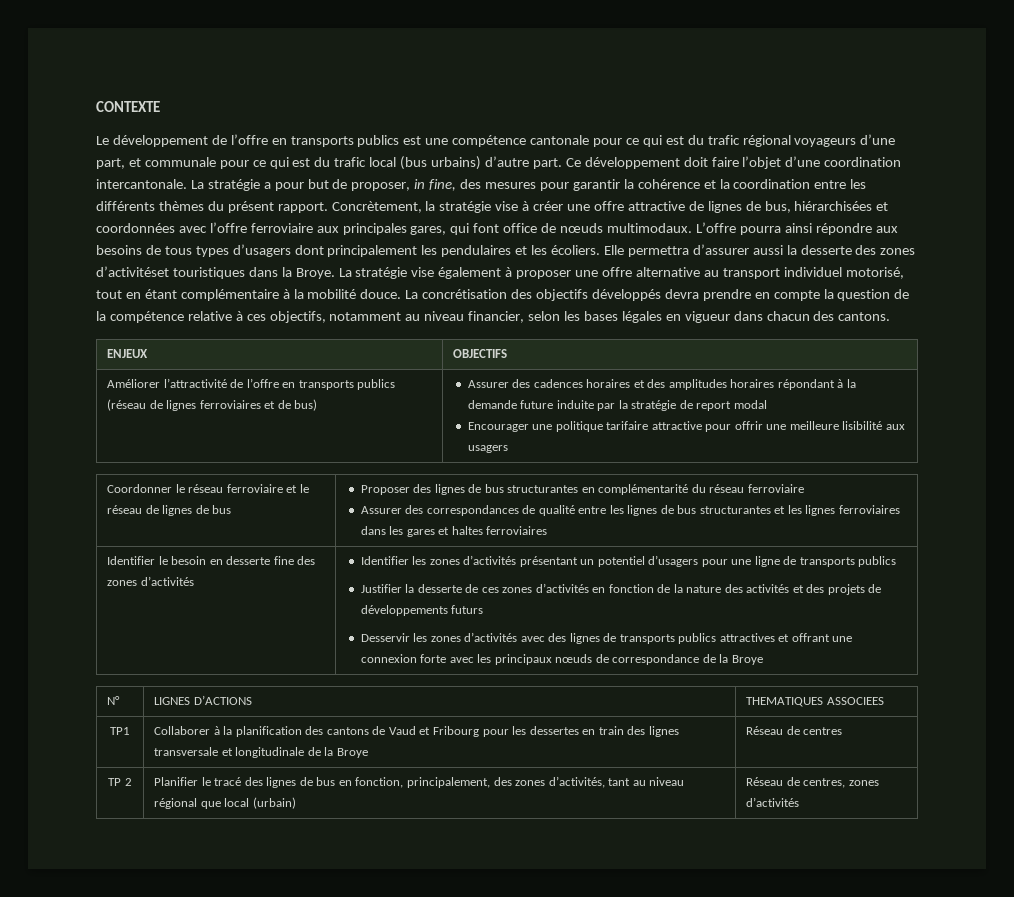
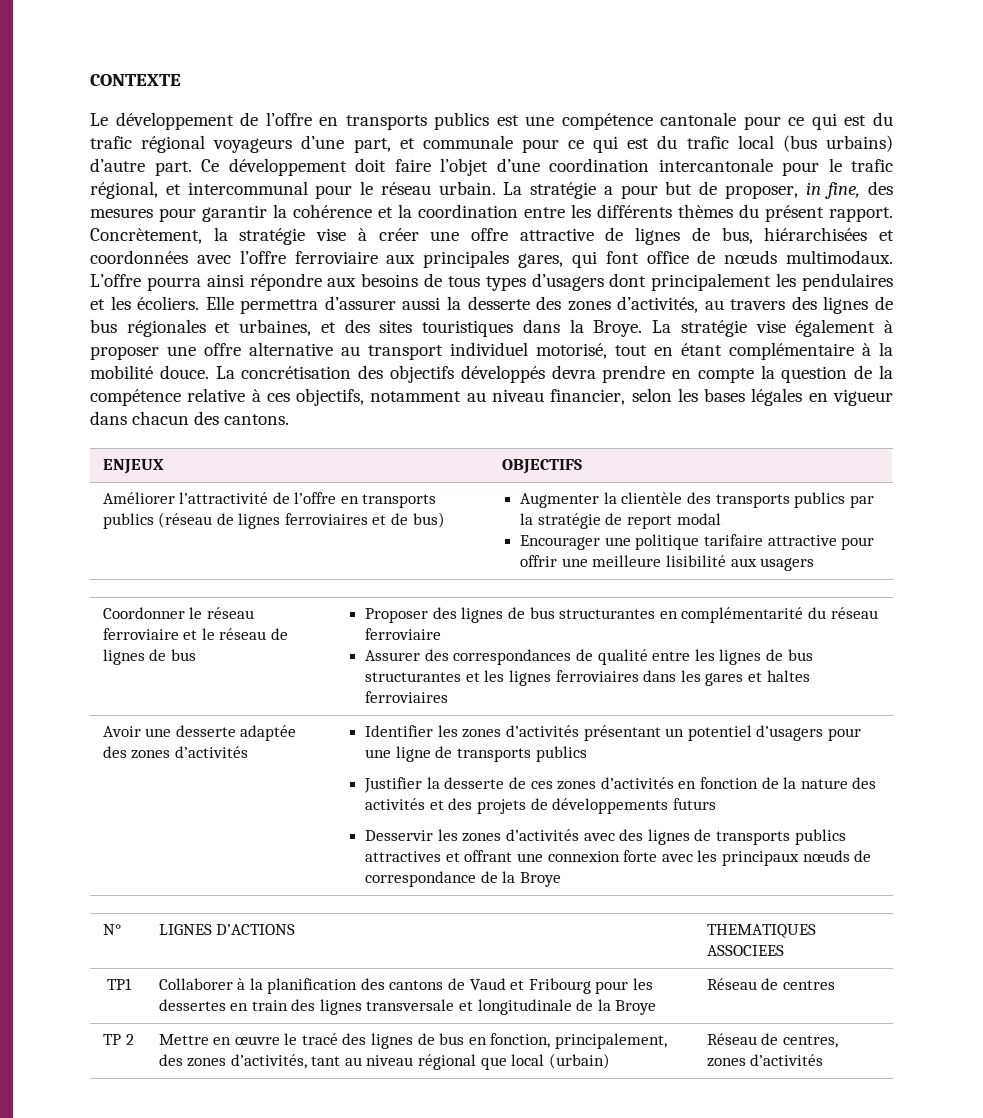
- Ce développement doit faire l’objet d’une coordination intercantonale.
+ Ce développement doit faire l’objet d’une coordination intercantonale pour le trafic régional, et intercommunal pour le réseau urbain.
- Elle permettra d’assurer aussi la desserte des zones d’activitéset touristiques dans la Broye.
+ Elle permettra d’assurer aussi la desserte des zones d’activités, au travers des lignes de bus régionales et urbaines, et des sites touristiques dans la Broye.
- Assurer des cadences horaires et des amplitudes horaires répondant à la demande future induite par la stratégie de report modal
+ Augmenter la clientèle des transports publics par la stratégie de report modal
- Identifier le besoin en desserte fine des zones d’activités
+ Avoir une desserte adaptée des zones d’activités
- TP 2 | Planifier le tracé des lignes de bus en fonction, principalement, des zones d’activités, tant au niveau régional que local (urbain) | Réseau de centres, zones d’activités
+ TP 2 | Mettre en œuvre le tracé des lignes de bus en fonction, principalement, des zones d’activités, tant au niveau régional que local (urbain) | Réseau de centres, zones d’activités

